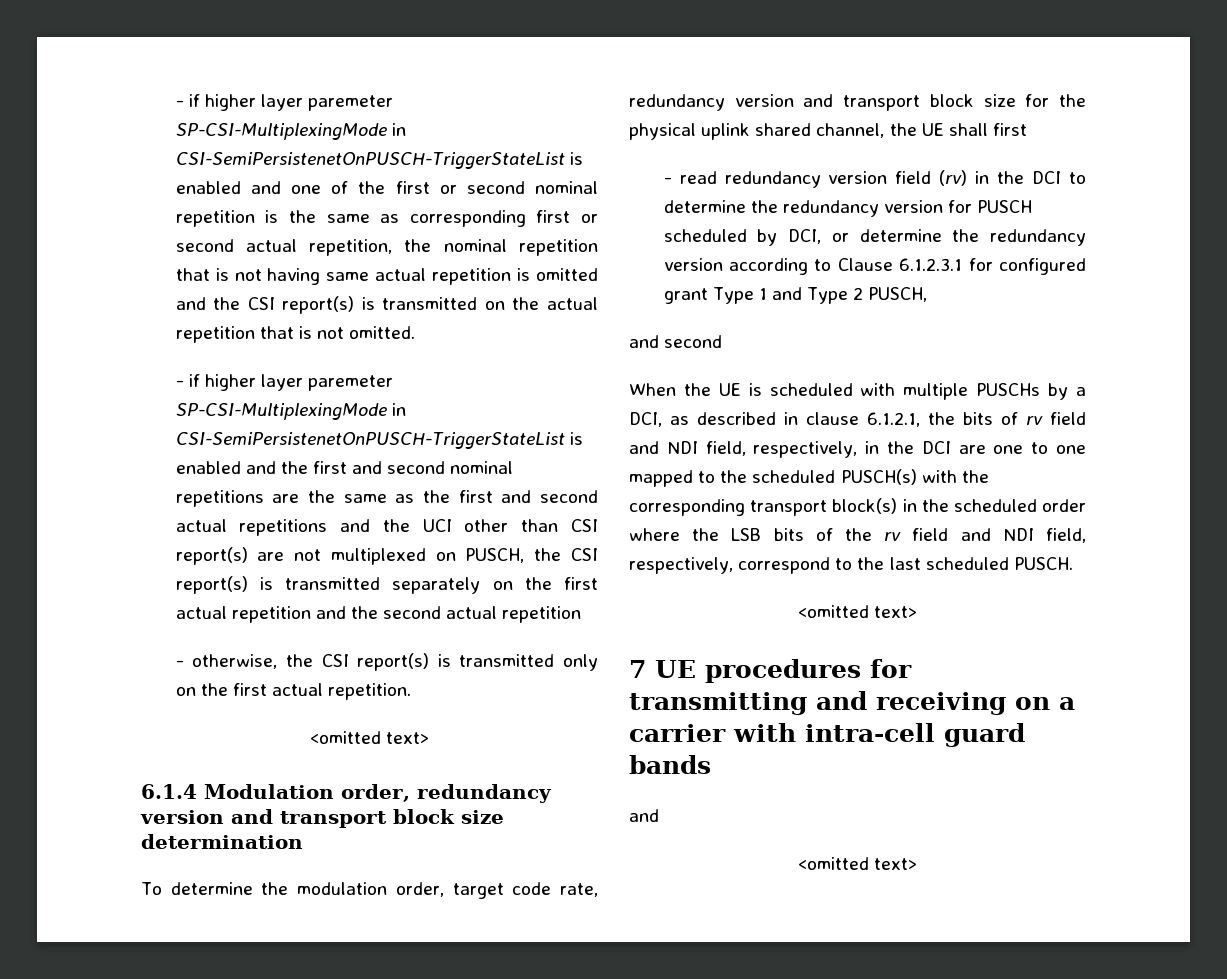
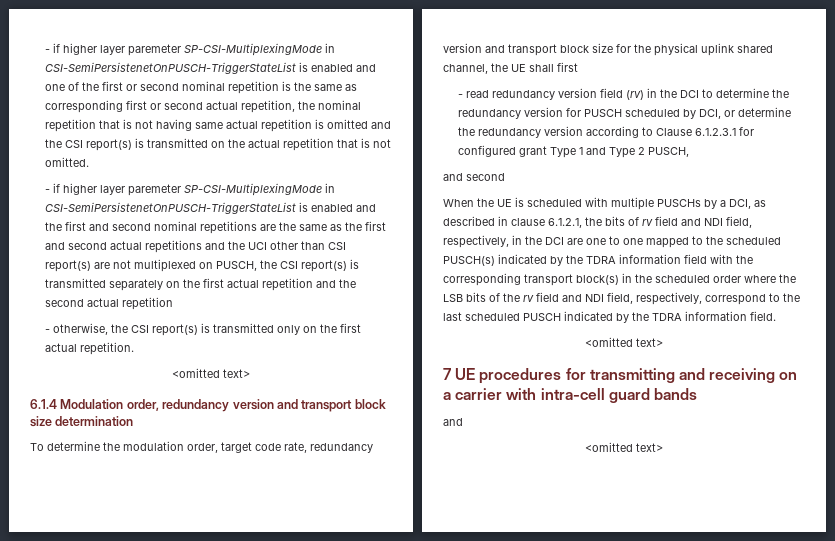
- When the UE is scheduled with multiple PUSCHs by a DCI, as described in clause 6.1.2.1, the bits of rv field and NDI field, respectively, in the DCI are one to one mapped to the scheduled PUSCH(s) with the corresponding transport block(s) in the scheduled order where the LSB bits of the rv field and NDI field, respectively, correspond to the last scheduled PUSCH.
+ When the UE is scheduled with multiple PUSCHs by a DCI, as described in clause 6.1.2.1, the bits of rv field and NDI field, respectively, in the DCI are one to one mapped to the scheduled PUSCH(s) indicated by the TDRA information field with the corresponding transport block(s) in the scheduled order where the LSB bits of the rv field and NDI field, respectively, correspond to the last scheduled PUSCH indicated by the TDRA information field.

